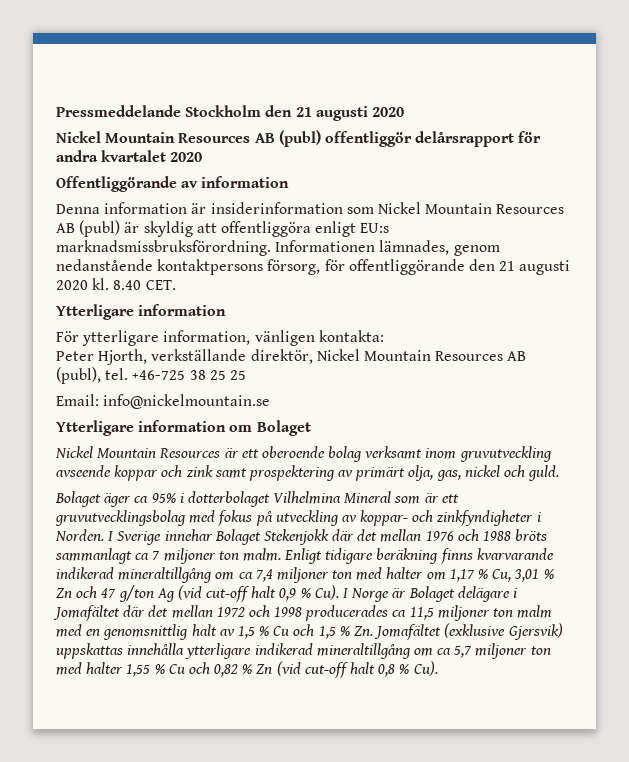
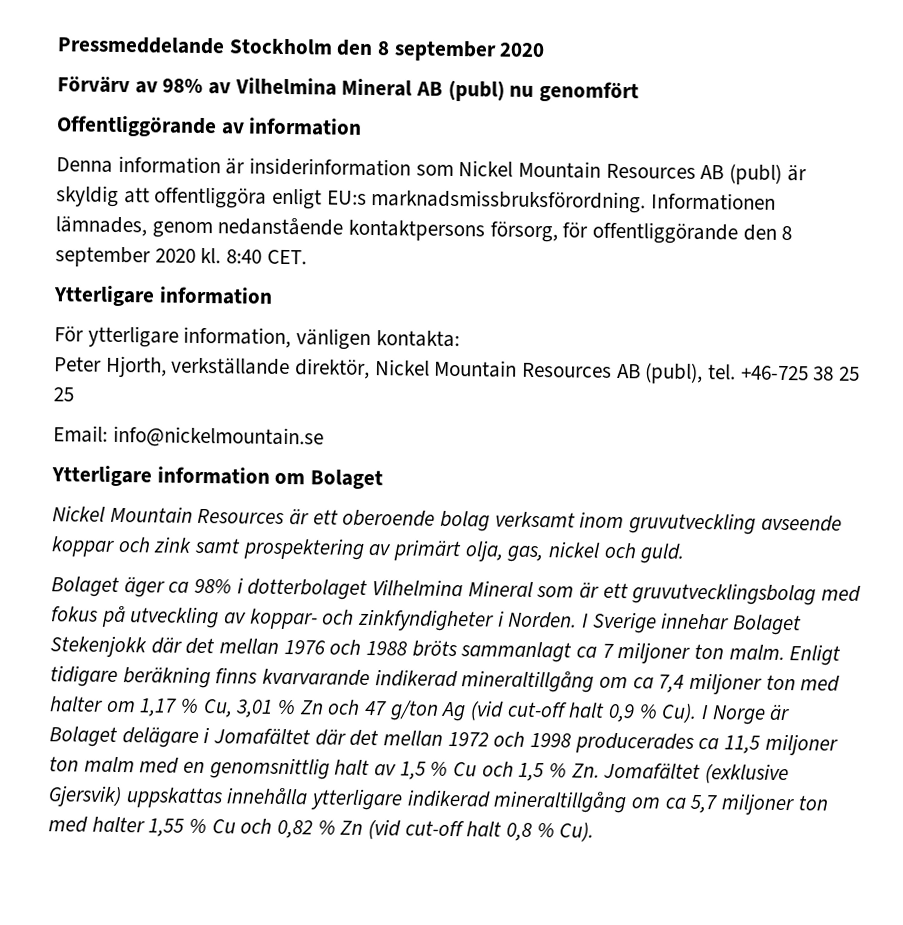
- Pressmeddelande Stockholm den 21 augusti 2020
- Nickel Mountain Resources AB (publ) offentliggör delårsrapport för andra kvartalet 2020
+ Pressmeddelande Stockholm den 8 september 2020
+ Förvärv av 98% av Vilhelmina Mineral AB (publ) nu genomfört
- Informationen lämnades, genom nedanstående kontaktpersons försorg, för offentliggörande den 21 augusti 2020 kl.
+ Informationen lämnades, genom nedanstående kontaktpersons försorg, för offentliggörande den 8 september 2020 kl.
- 8.40 CET.
+ 8:40 CET.
- Bolaget äger ca 95% i dotterbolaget Vilhelmina Mineral som är ett gruvutvecklingsbolag med fokus på utveckling av koppar- och zinkfyndigheter i Norden.
+ Bolaget äger ca 98% i dotterbolaget Vilhelmina Mineral som är ett gruvutvecklingsbolag med fokus på utveckling av koppar- och zinkfyndigheter i Norden.

